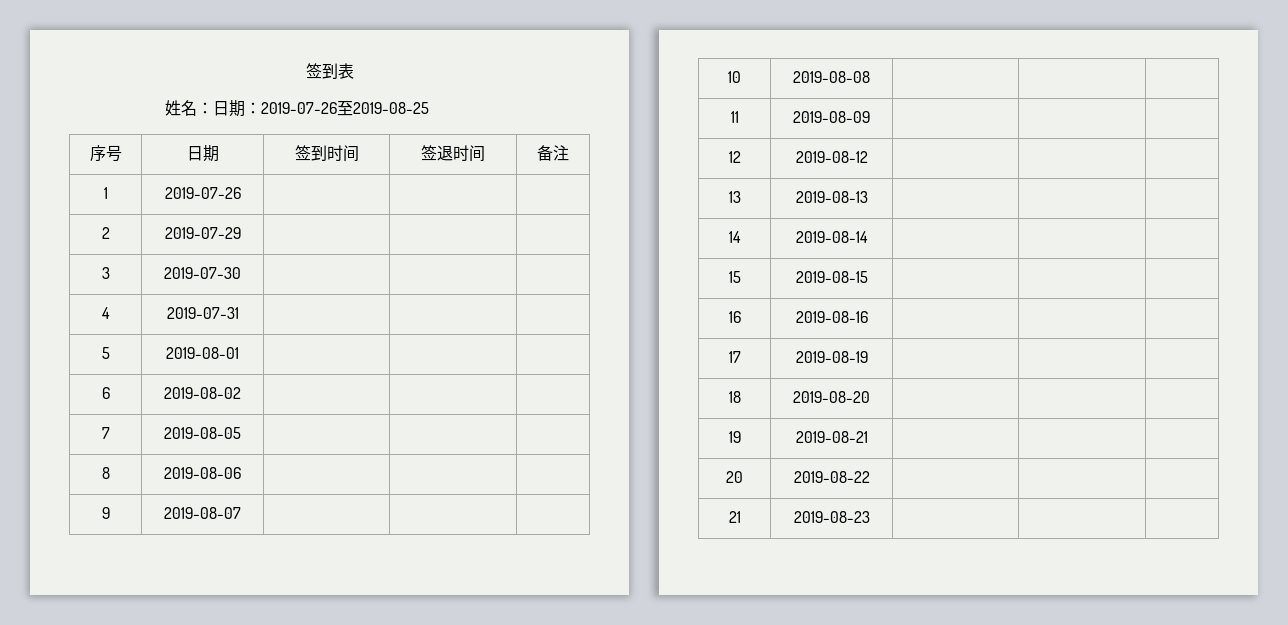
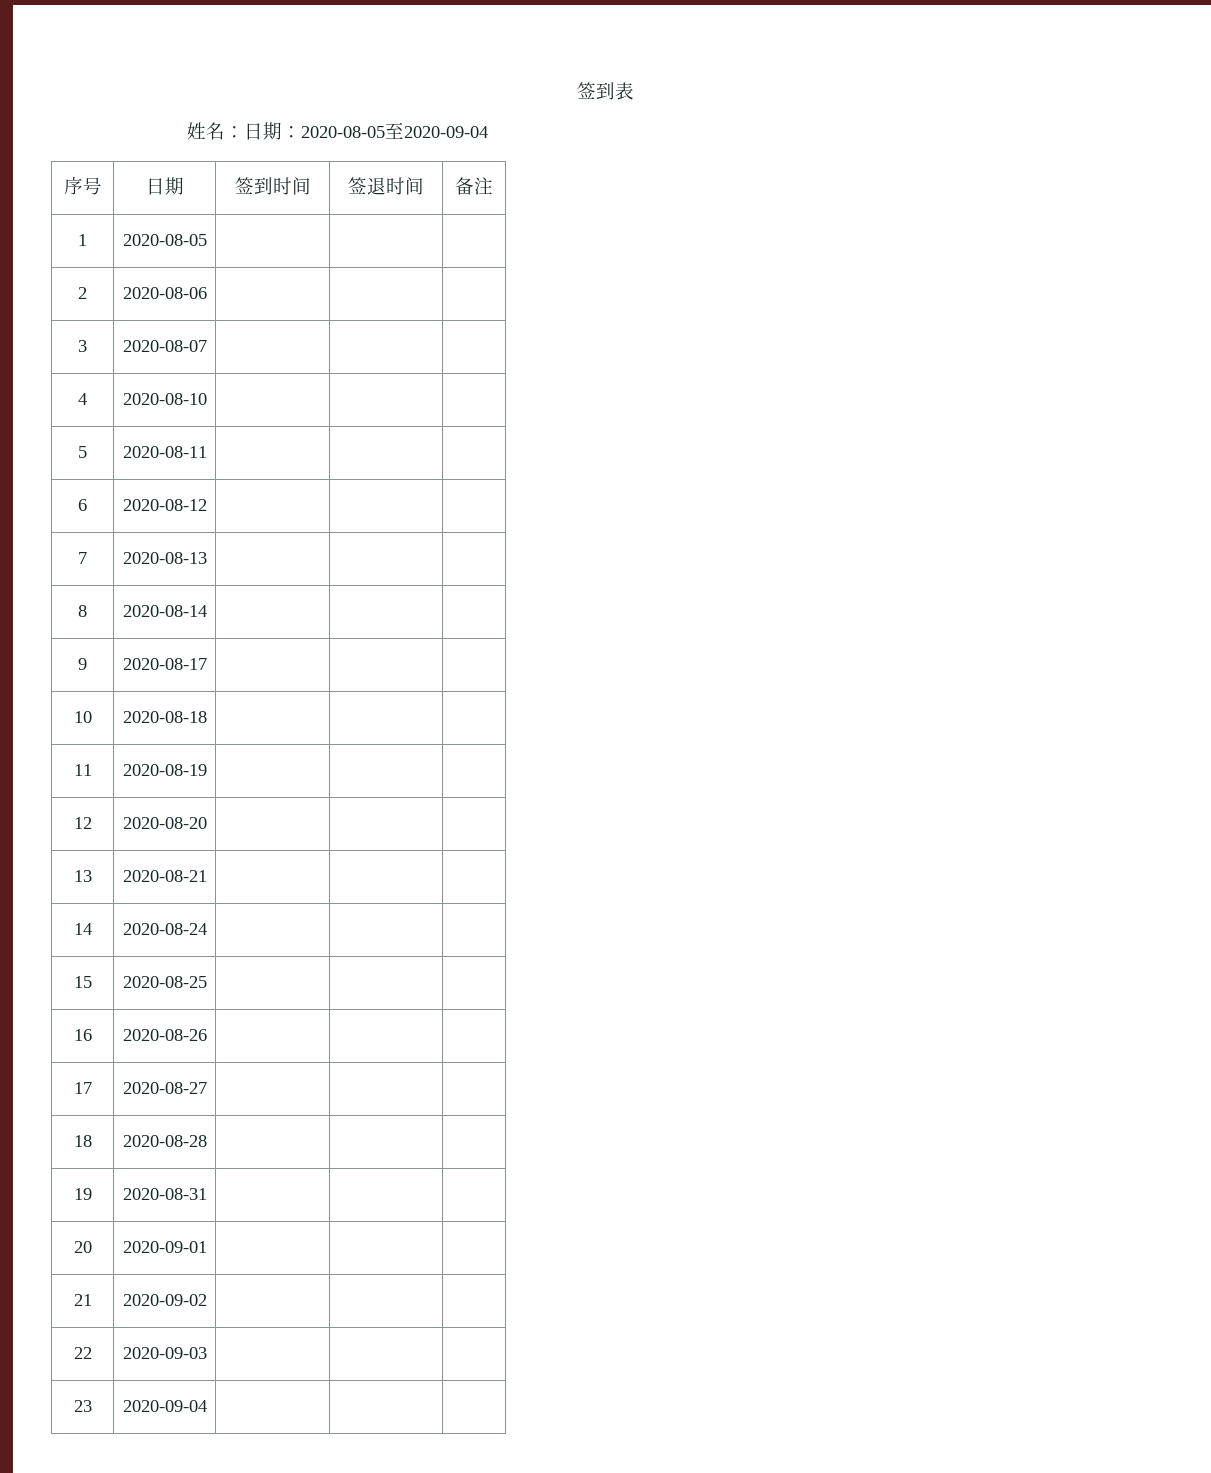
- 姓名：日期：2019-07-26至2019-08-25
+ 姓名：日期：2020-08-05至2020-09-04
- 1 | 2019-07-26 | | |
+ 1 | 2020-08-05 | | |
- 2 | 2019-07-29 | | |
+ 2 | 2020-08-06 | | |
- 3 | 2019-07-30 | | |
+ 3 | 2020-08-07 | | |
- 4 | 2019-07-31 | | |
+ 4 | 2020-08-10 | | |
- 5 | 2019-08-01 | | |
+ 5 | 2020-08-11 | | |
- 6 | 2019-08-02 | | |
+ 6 | 2020-08-12 | | |
- 7 | 2019-08-05 | | |
+ 7 | 2020-08-13 | | |
- 8 | 2019-08-06 | | |
+ 8 | 2020-08-14 | | |
- 9 | 2019-08-07 | | |
+ 9 | 2020-08-17 | | |
- 10 | 2019-08-08 | | |
+ 10 | 2020-08-18 | | |
- 11 | 2019-08-09 | | |
+ 11 | 2020-08-19 | | |
- 12 | 2019-08-12 | | |
+ 12 | 2020-08-20 | | |
- 13 | 2019-08-13 | | |
+ 13 | 2020-08-21 | | |
- 14 | 2019-08-14 | | |
+ 14 | 2020-08-24 | | |
- 15 | 2019-08-15 | | |
+ 15 | 2020-08-25 | | |
- 16 | 2019-08-16 | | |
+ 16 | 2020-08-26 | | |
- 17 | 2019-08-19 | | |
+ 17 | 2020-08-27 | | |
- 18 | 2019-08-20 | | |
+ 18 | 2020-08-28 | | |
- 19 | 2019-08-21 | | |
+ 19 | 2020-08-31 | | |
- 20 | 2019-08-22 | | |
+ 20 | 2020-09-01 | | |
- 21 | 2019-08-23 | | |
+ 21 | 2020-09-02 | | |
+ 22 | 2020-09-03 | | |
+ 23 | 2020-09-04 | | |

